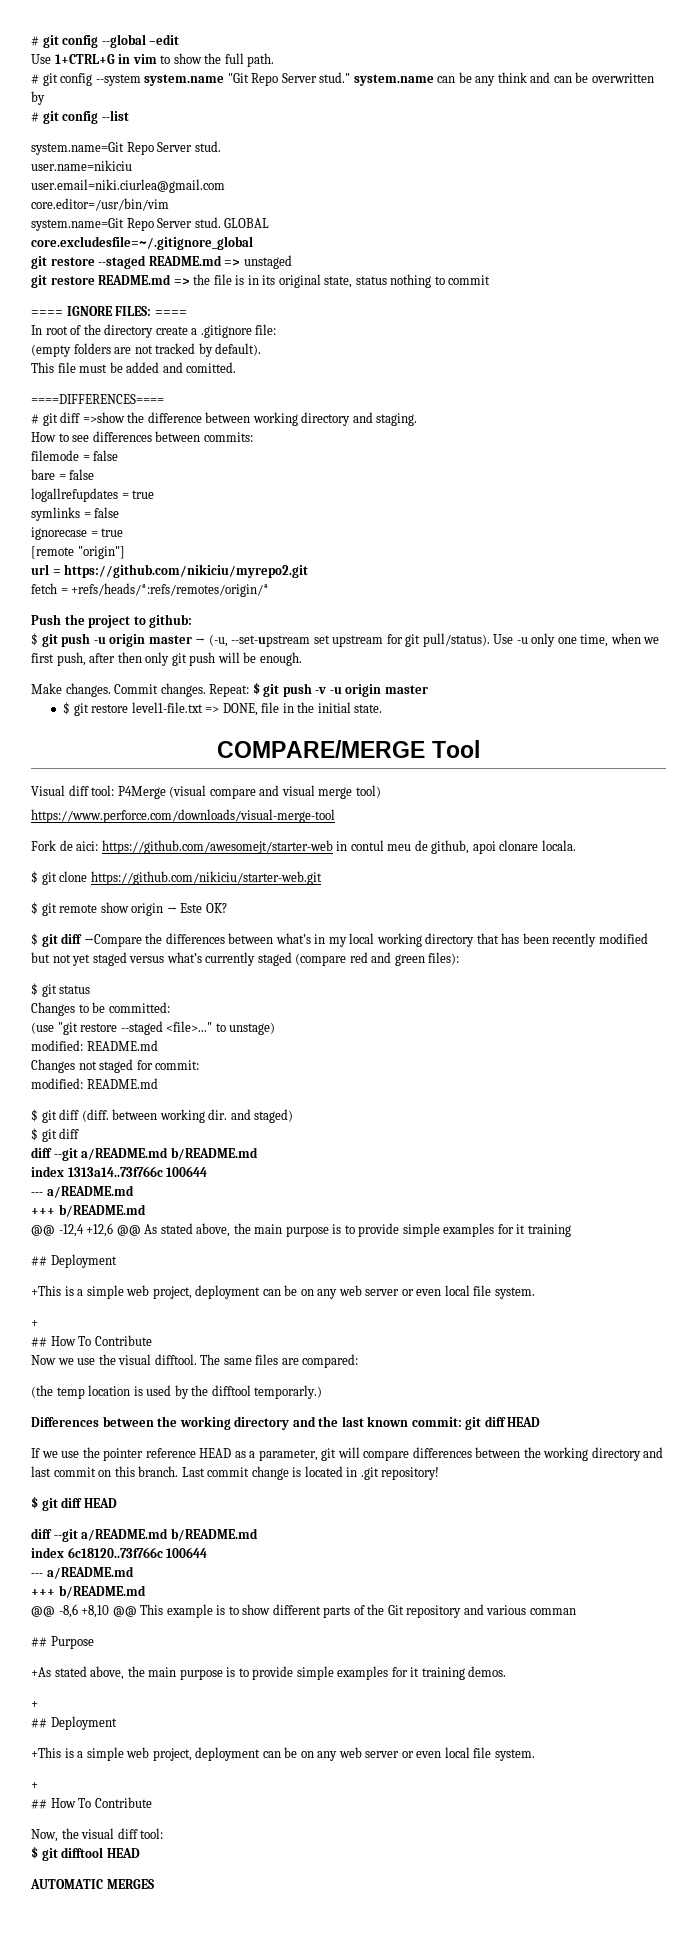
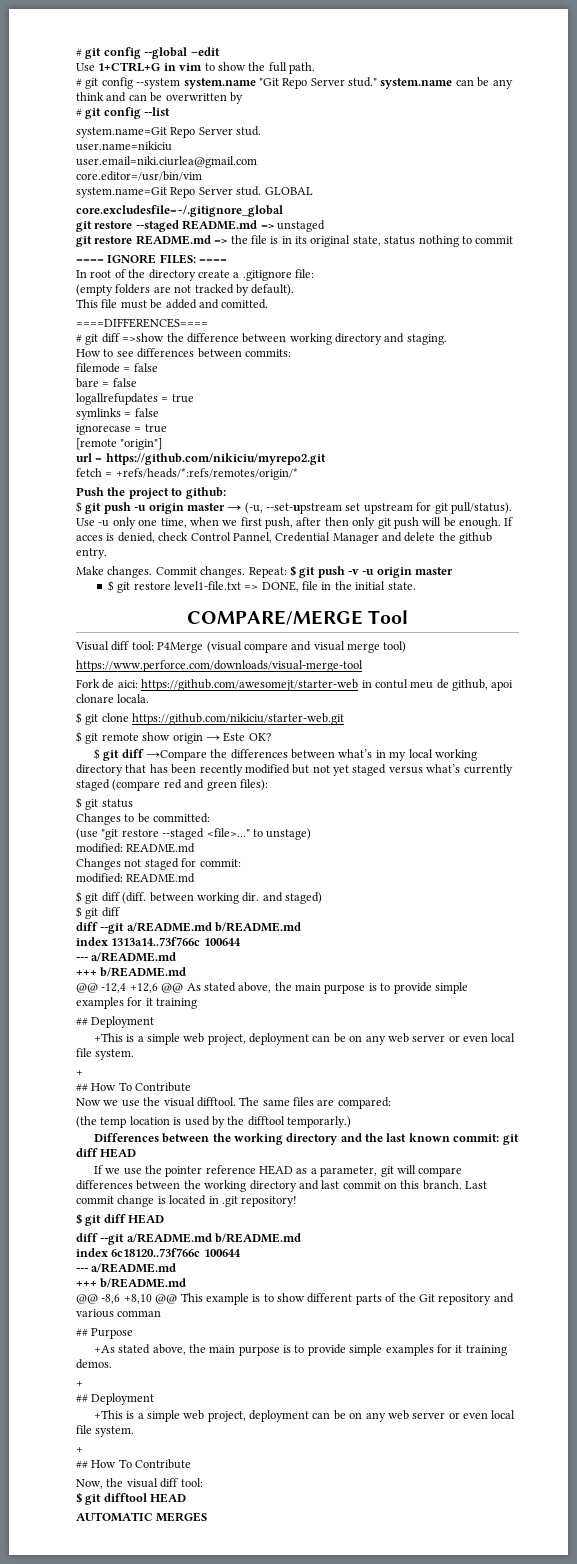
+ If acces is denied, check Control Pannel, Credential Manager and delete the github entry.

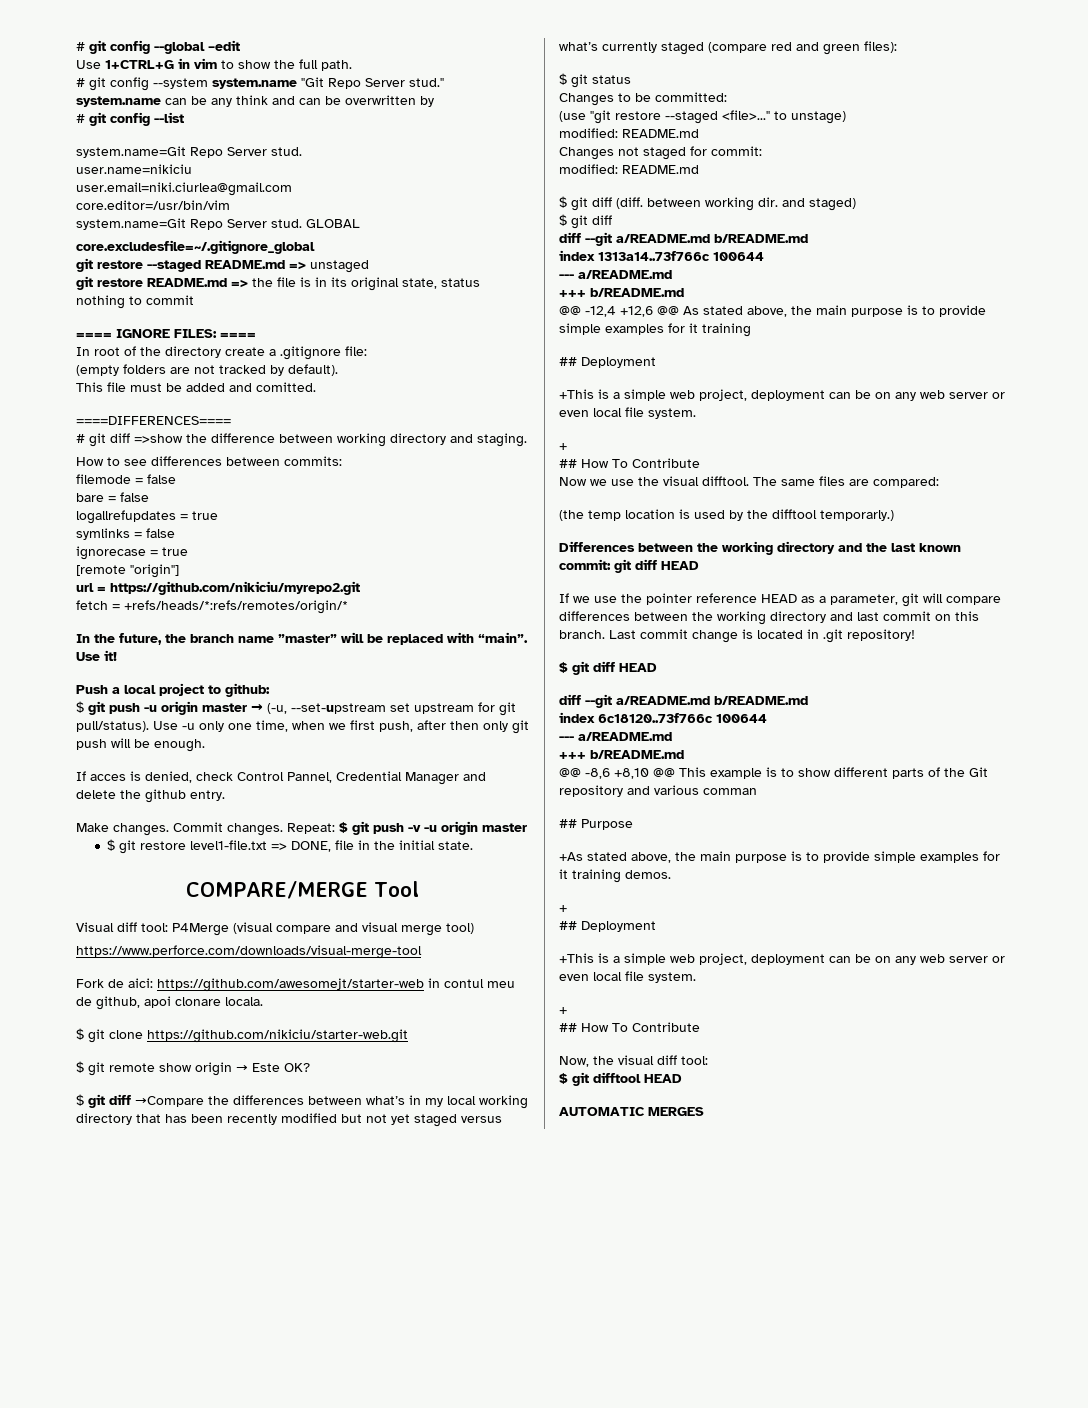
+ In the future, the branch name ”master” will be replaced with “main”. Use it!
- Push the project to github:
+ Push a local project to github:
- Use -u only one time, when we first push, after then only git push will be enough. If acces is denied, check Control Pannel, Credential Manager and delete the github entry.
+ Use -u only one time, when we first push, after then only git push will be enough.
+ If acces is denied, check Control Pannel, Credential Manager and delete the github entry.

